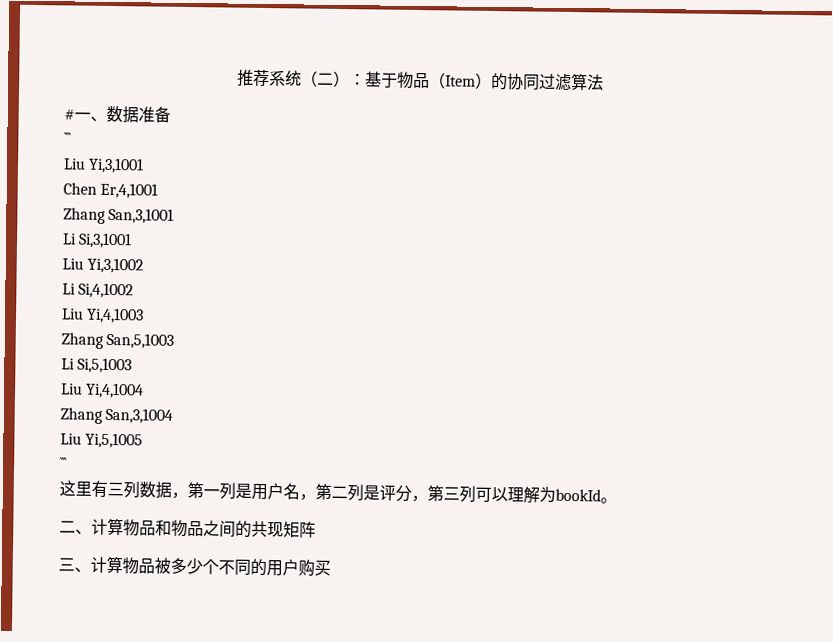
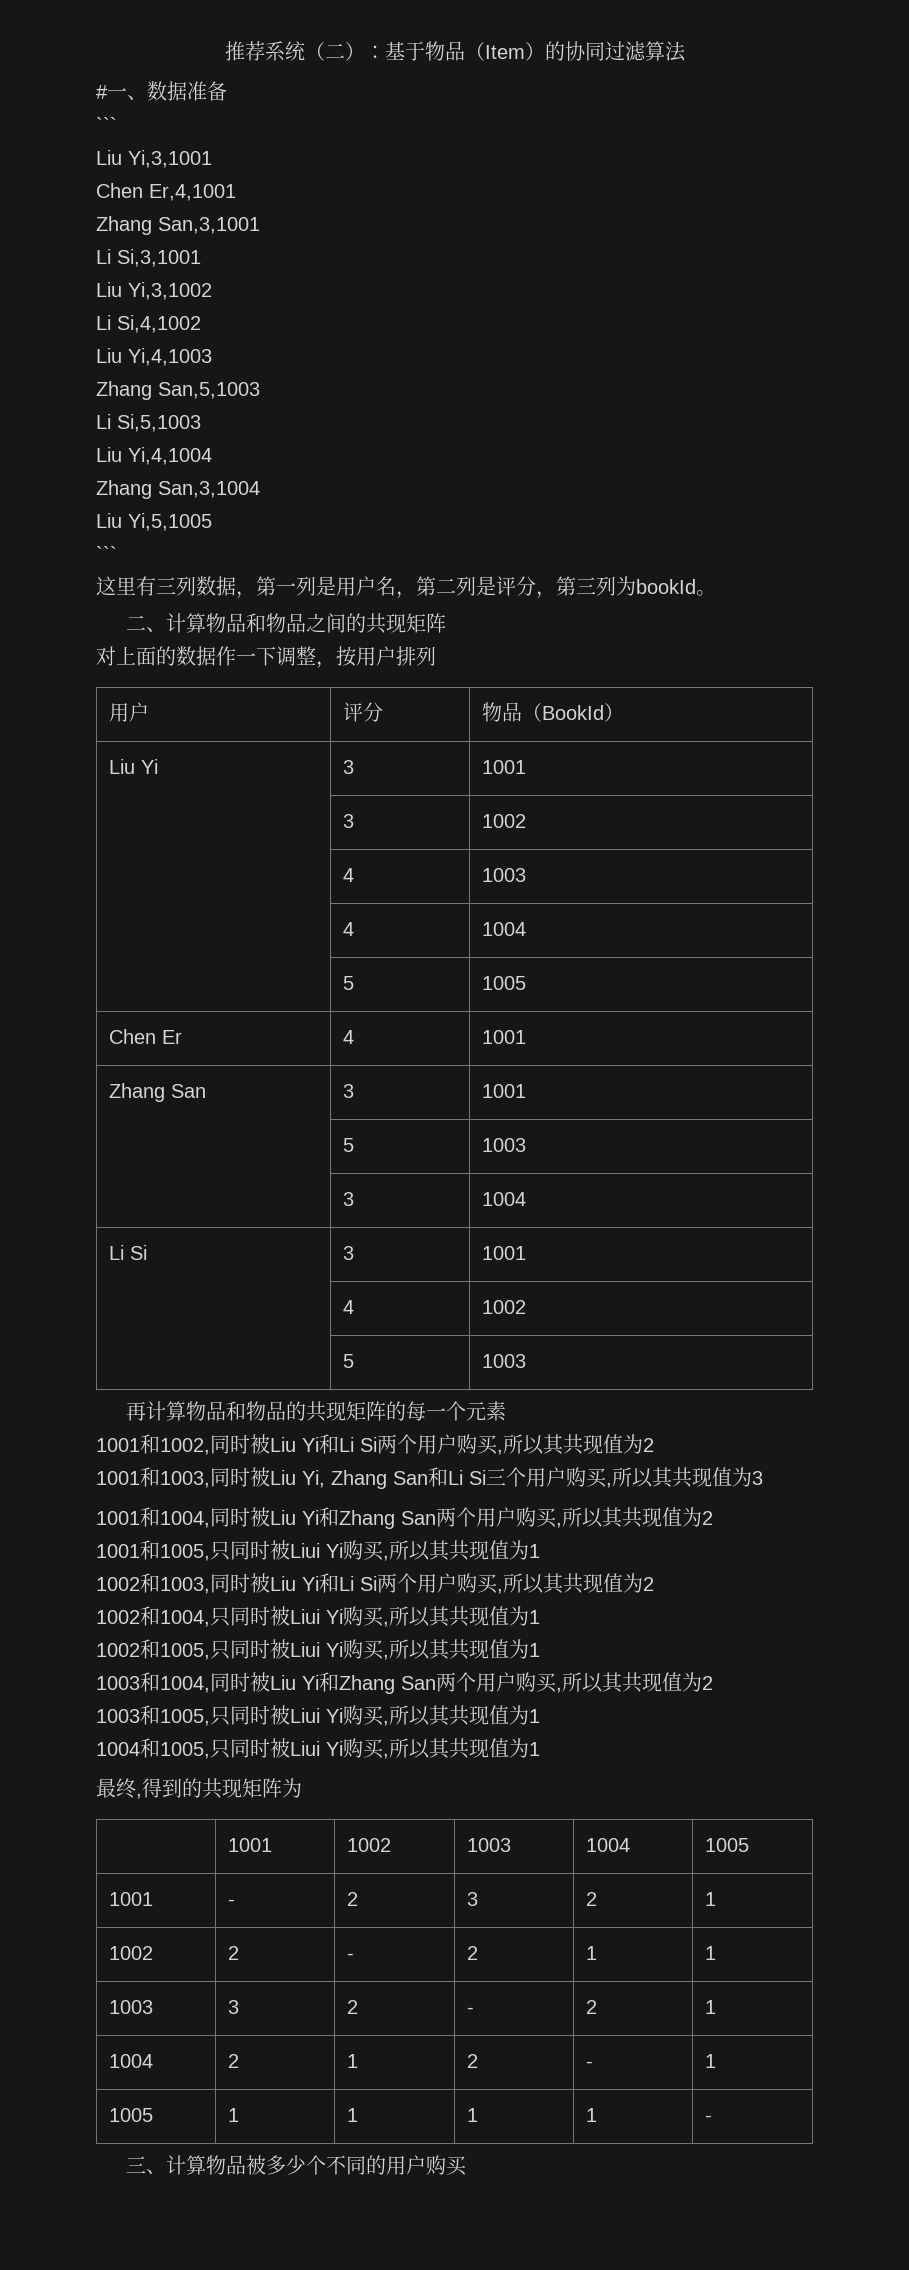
- 这里有三列数据，第一列是用户名，第二列是评分，第三列可以理解为bookId。
+ 这里有三列数据，第一列是用户名，第二列是评分，第三列为bookId。
+ 对上面的数据作一下调整，按用户排列
+ 用户 | 评分 | 物品（BookId）
+ Liu Yi | 3 | 1001
+ | 3 | 1002
+ | 4 | 1003
+ | 4 | 1004
+ | 5 | 1005
+ Chen Er | 4 | 1001
+ Zhang San | 3 | 1001
+ | 5 | 1003
+ | 3 | 1004
+ Li Si | 3 | 1001
+ | 4 | 1002
+ | 5 | 1003
+ 再计算物品和物品的共现矩阵的每一个元素
+ 1001和1002,同时被Liu Yi和Li Si两个用户购买,所以其共现值为2
+ 1001和1003,同时被Liu Yi, Zhang San和Li Si三个用户购买,所以其共现值为3
+ 1001和1004,同时被Liu Yi和Zhang San两个用户购买,所以其共现值为2
+ 1001和1005,只同时被Liui Yi购买,所以其共现值为1
+ 1002和1003,同时被Liu Yi和Li Si两个用户购买,所以其共现值为2
+ 1002和1004,只同时被Liui Yi购买,所以其共现值为1
+ 1002和1005,只同时被Liui Yi购买,所以其共现值为1
+ 1003和1004,同时被Liu Yi和Zhang San两个用户购买,所以其共现值为2
+ 1003和1005,只同时被Liui Yi购买,所以其共现值为1
+ 1004和1005,只同时被Liui Yi购买,所以其共现值为1
+ 最终,得到的共现矩阵为
+ | 1001 | 1002 | 1003 | 1004 | 1005
+ 1001 | - | 2 | 3 | 2 | 1
+ 1002 | 2 | - | 2 | 1 | 1
+ 1003 | 3 | 2 | - | 2 | 1
+ 1004 | 2 | 1 | 2 | - | 1
+ 1005 | 1 | 1 | 1 | 1 | -

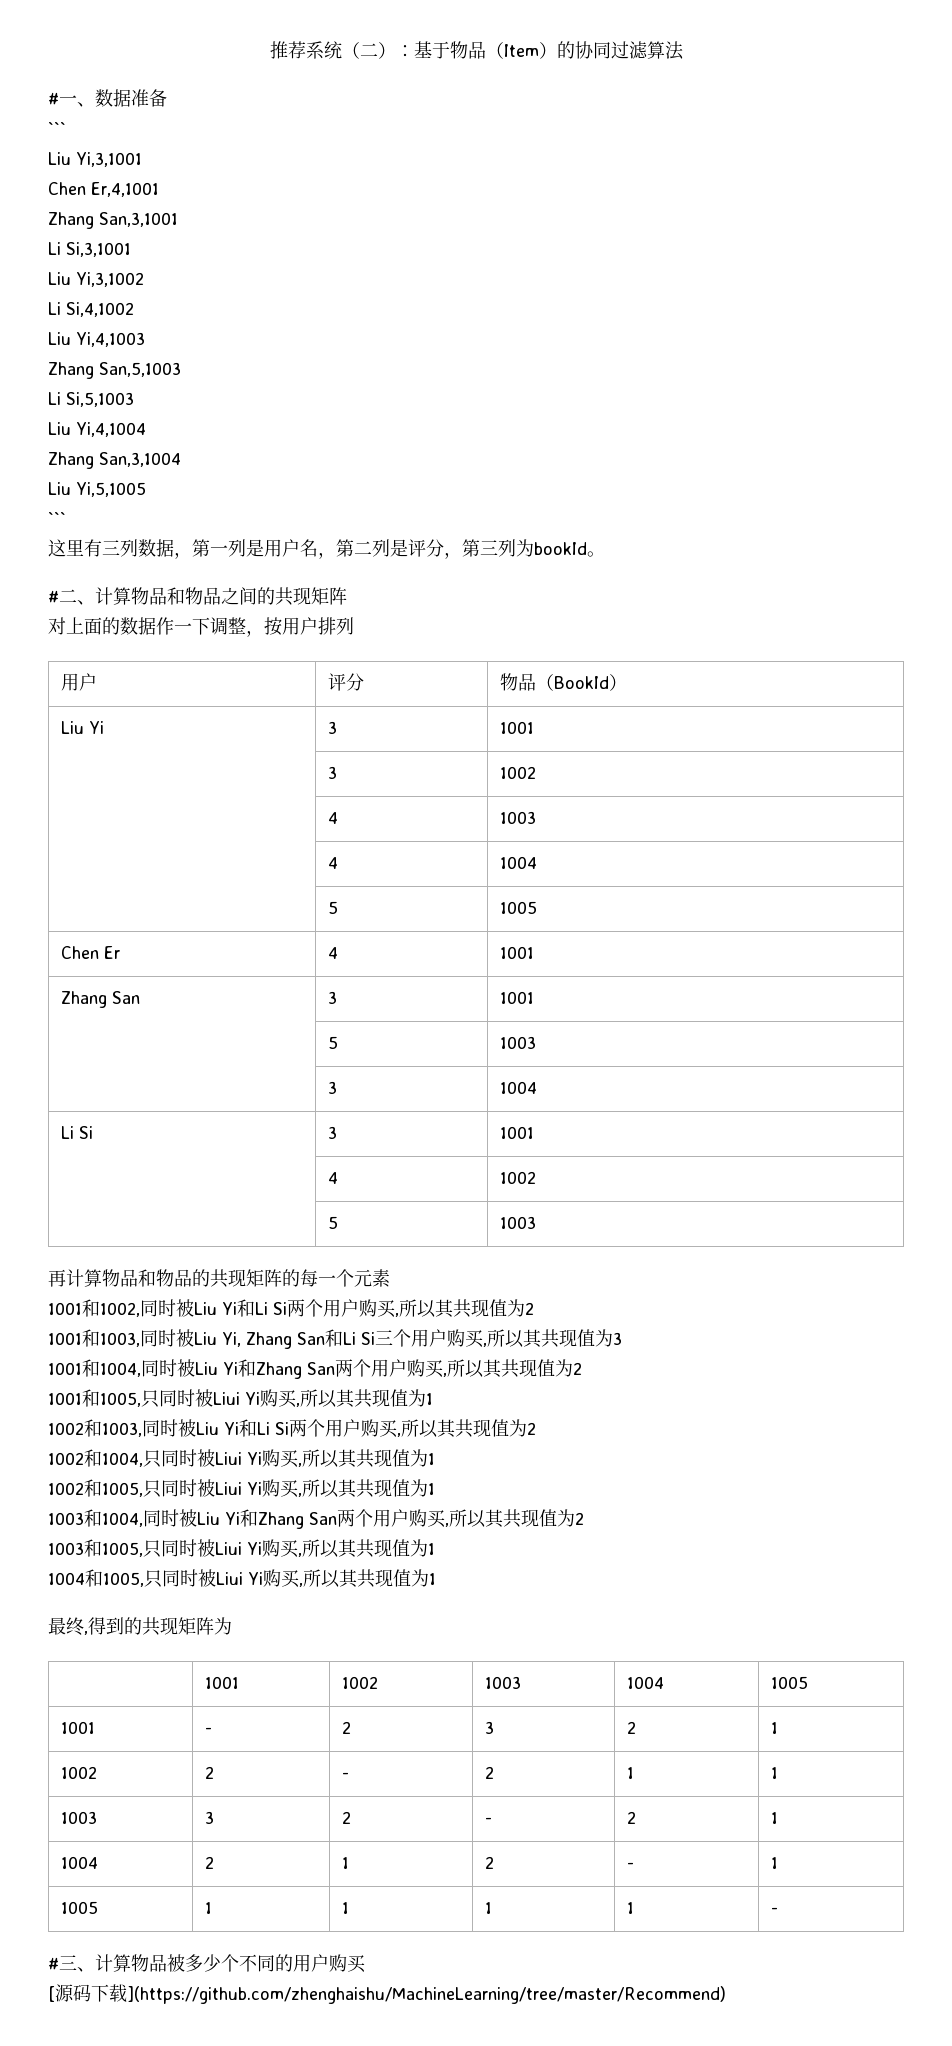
- 二、计算物品和物品之间的共现矩阵
+ #二、计算物品和物品之间的共现矩阵
- 三、计算物品被多少个不同的用户购买
+ #三、计算物品被多少个不同的用户购买
+ [源码下载](https://github.com/zhenghaishu/MachineLearning/tree/master/Recommend)

